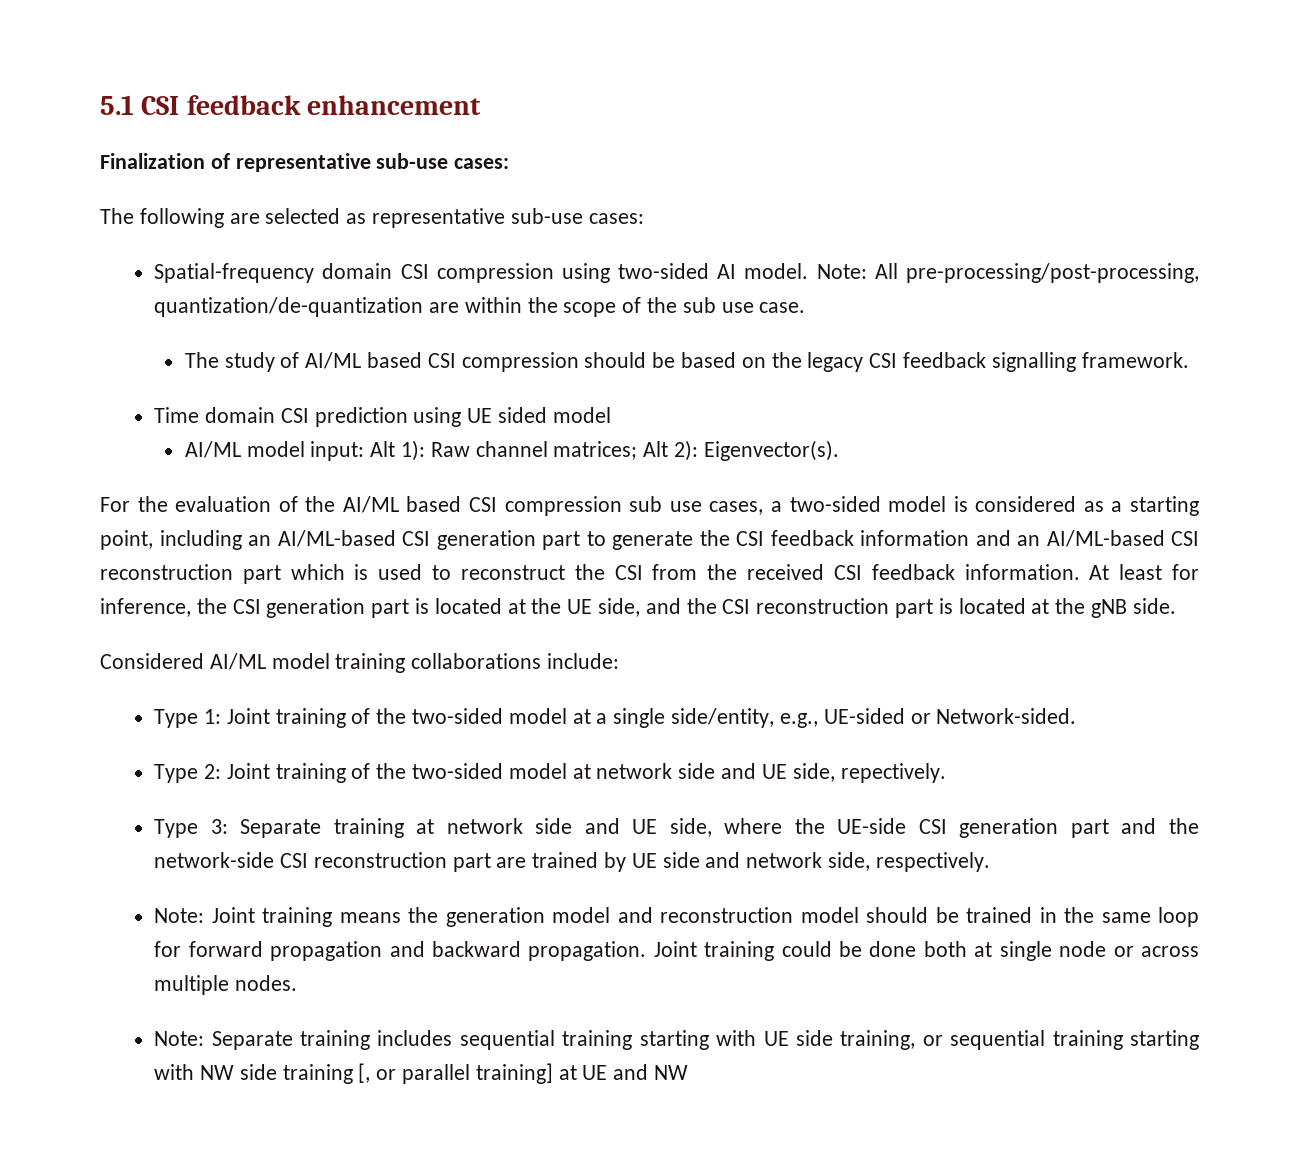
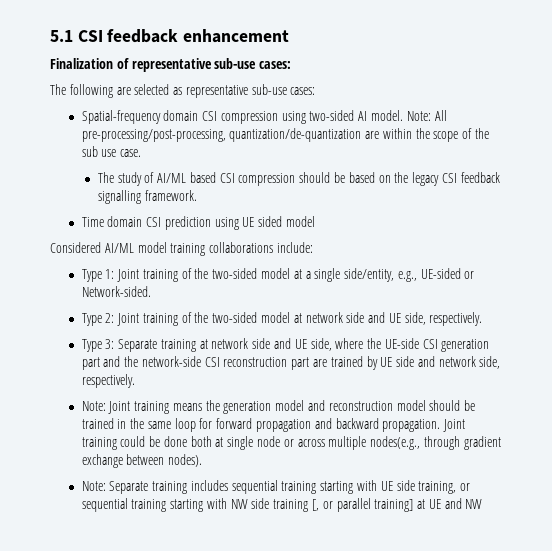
- AI/ML model input: Alt 1): Raw channel matrices; Alt 2): Eigenvector(s).
- For the evaluation of the AI/ML based CSI compression sub use cases, a two-sided model is considered as a starting point, including an AI/ML-based CSI generation part to generate the CSI feedback information and an AI/ML-based CSI reconstruction part which is used to reconstruct the CSI from the received CSI feedback information. At least for inference, the CSI generation part is located at the UE side, and the CSI reconstruction part is located at the gNB side.
- Type 2: Joint training of the two-sided model at network side and UE side, repectively.
+ Type 2: Joint training of the two-sided model at network side and UE side, respectively.
- Joint training could be done both at single node or across multiple nodes.
+ Joint training could be done both at single node or across multiple nodes(e.g., through gradient exchange between nodes).

